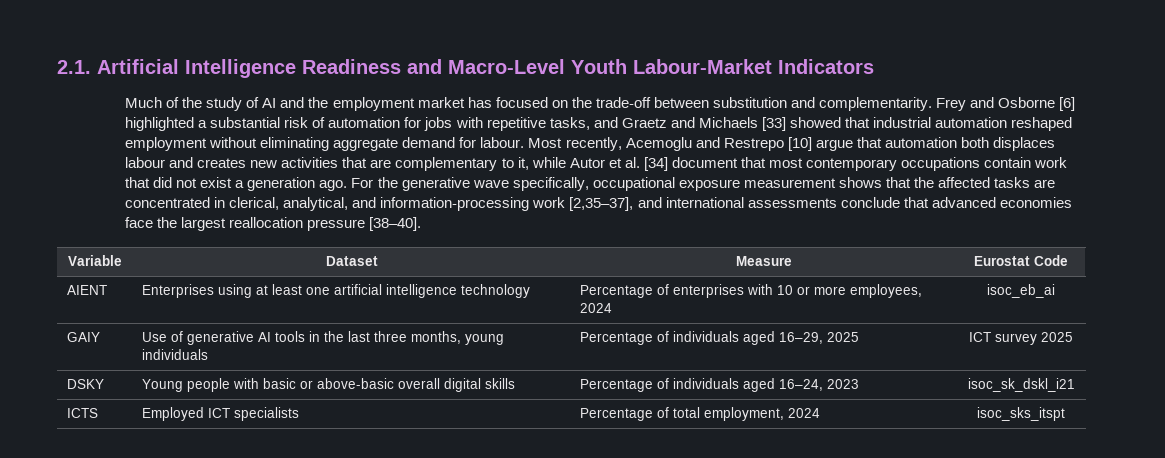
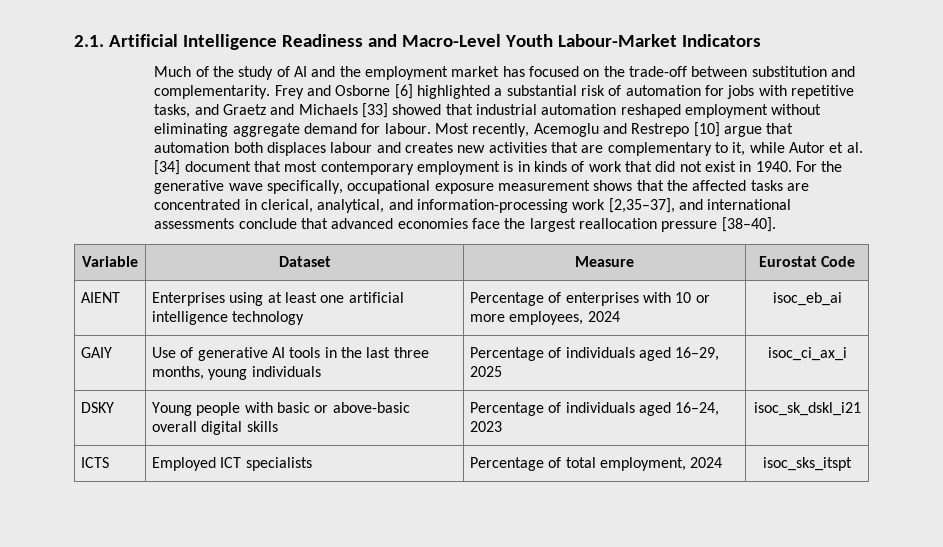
- Most recently, Acemoglu and Restrepo [10] argue that automation both displaces labour and creates new activities that are complementary to it, while Autor et al. [34] document that most contemporary occupations contain work that did not exist a generation ago.
+ Most recently, Acemoglu and Restrepo [10] argue that automation both displaces labour and creates new activities that are complementary to it, while Autor et al. [34] document that most contemporary employment is in kinds of work that did not exist in 1940.
- GAIY | Use of generative AI tools in the last three months, young individuals | Percentage of individuals aged 16–29, 2025 | ICT survey 2025
+ GAIY | Use of generative AI tools in the last three months, young individuals | Percentage of individuals aged 16–29, 2025 | isoc_ci_ax_i

